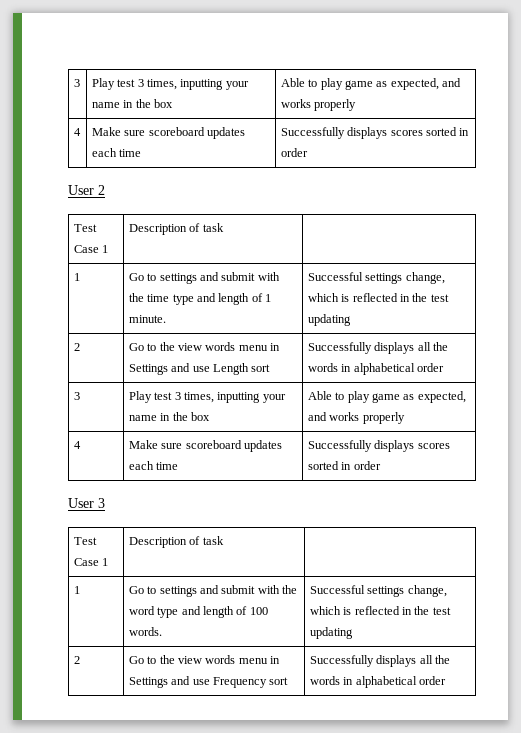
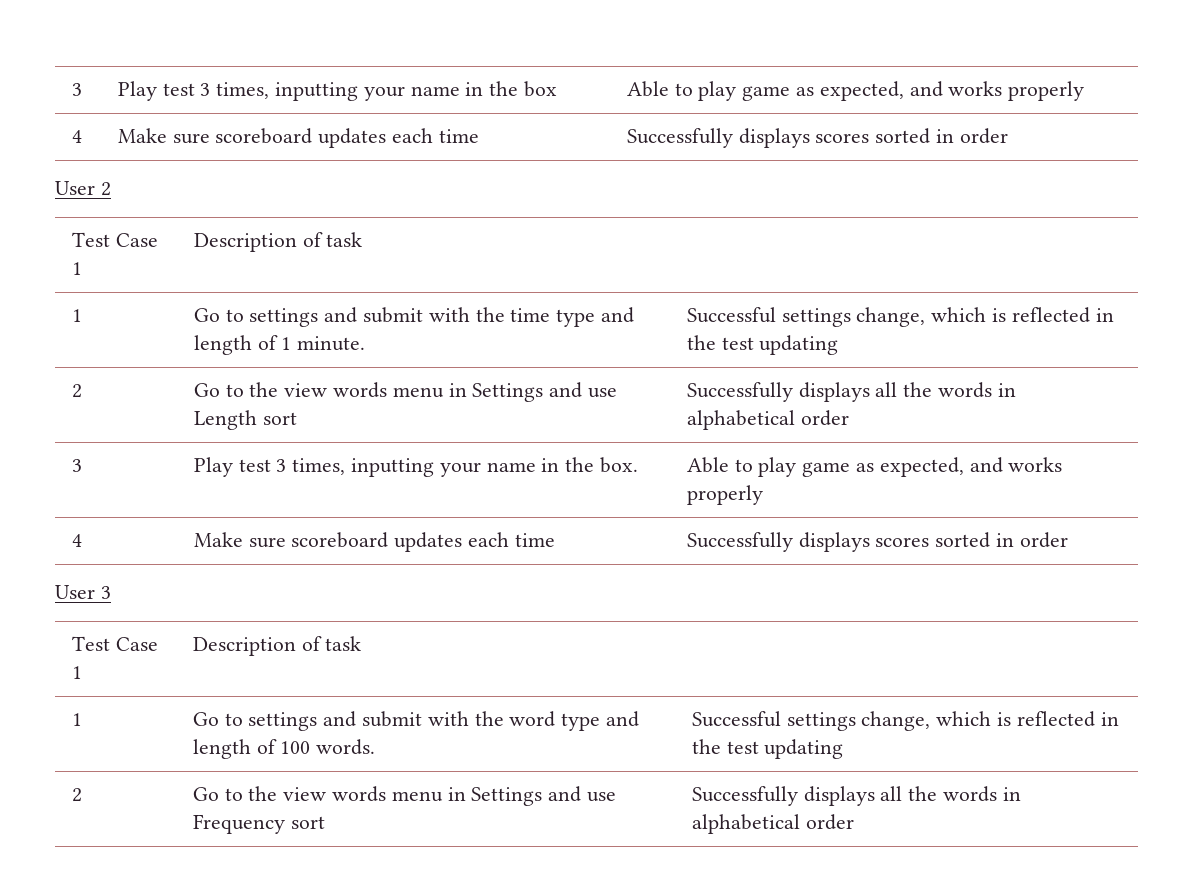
  2 | Go to the view words menu in Settings and use Length sort | Successfully displays all the words in alphabetical order
- 3 | Play test 3 times, inputting your name in the box | Able to play game as expected, and works properly
+ 3 | Play test 3 times, inputting your name in the box. | Able to play game as expected, and works properly

